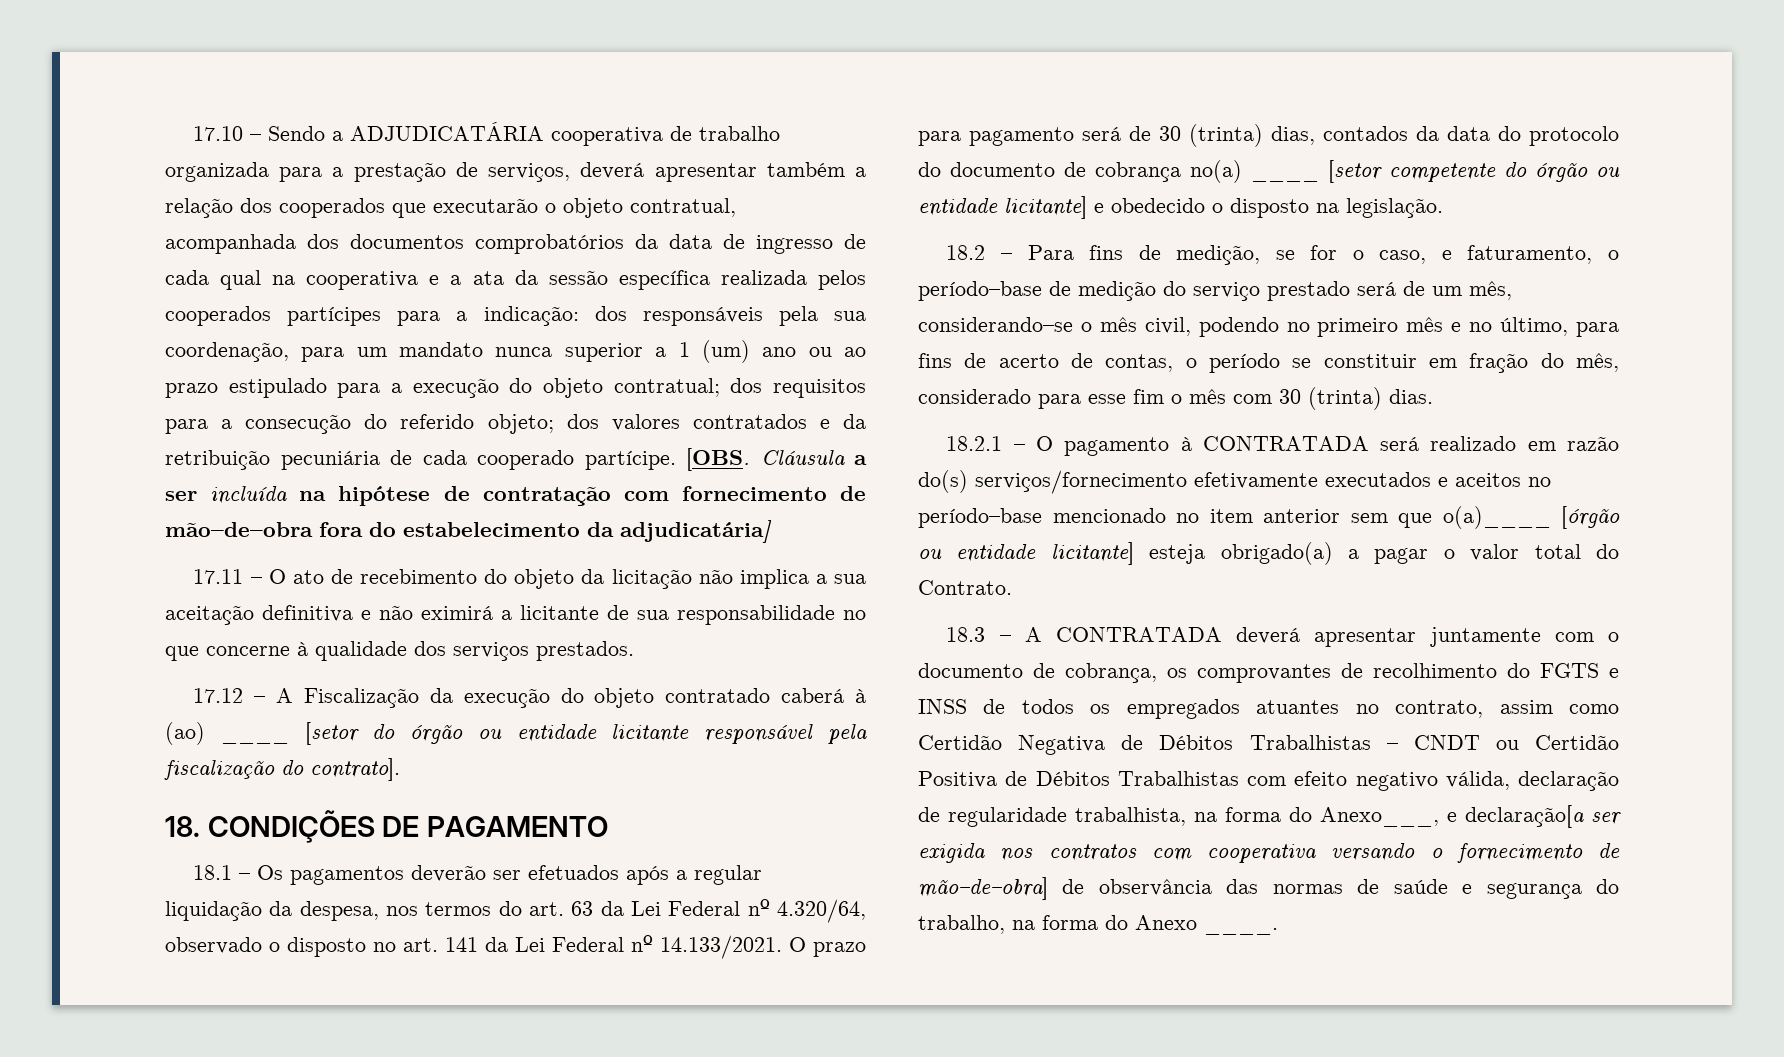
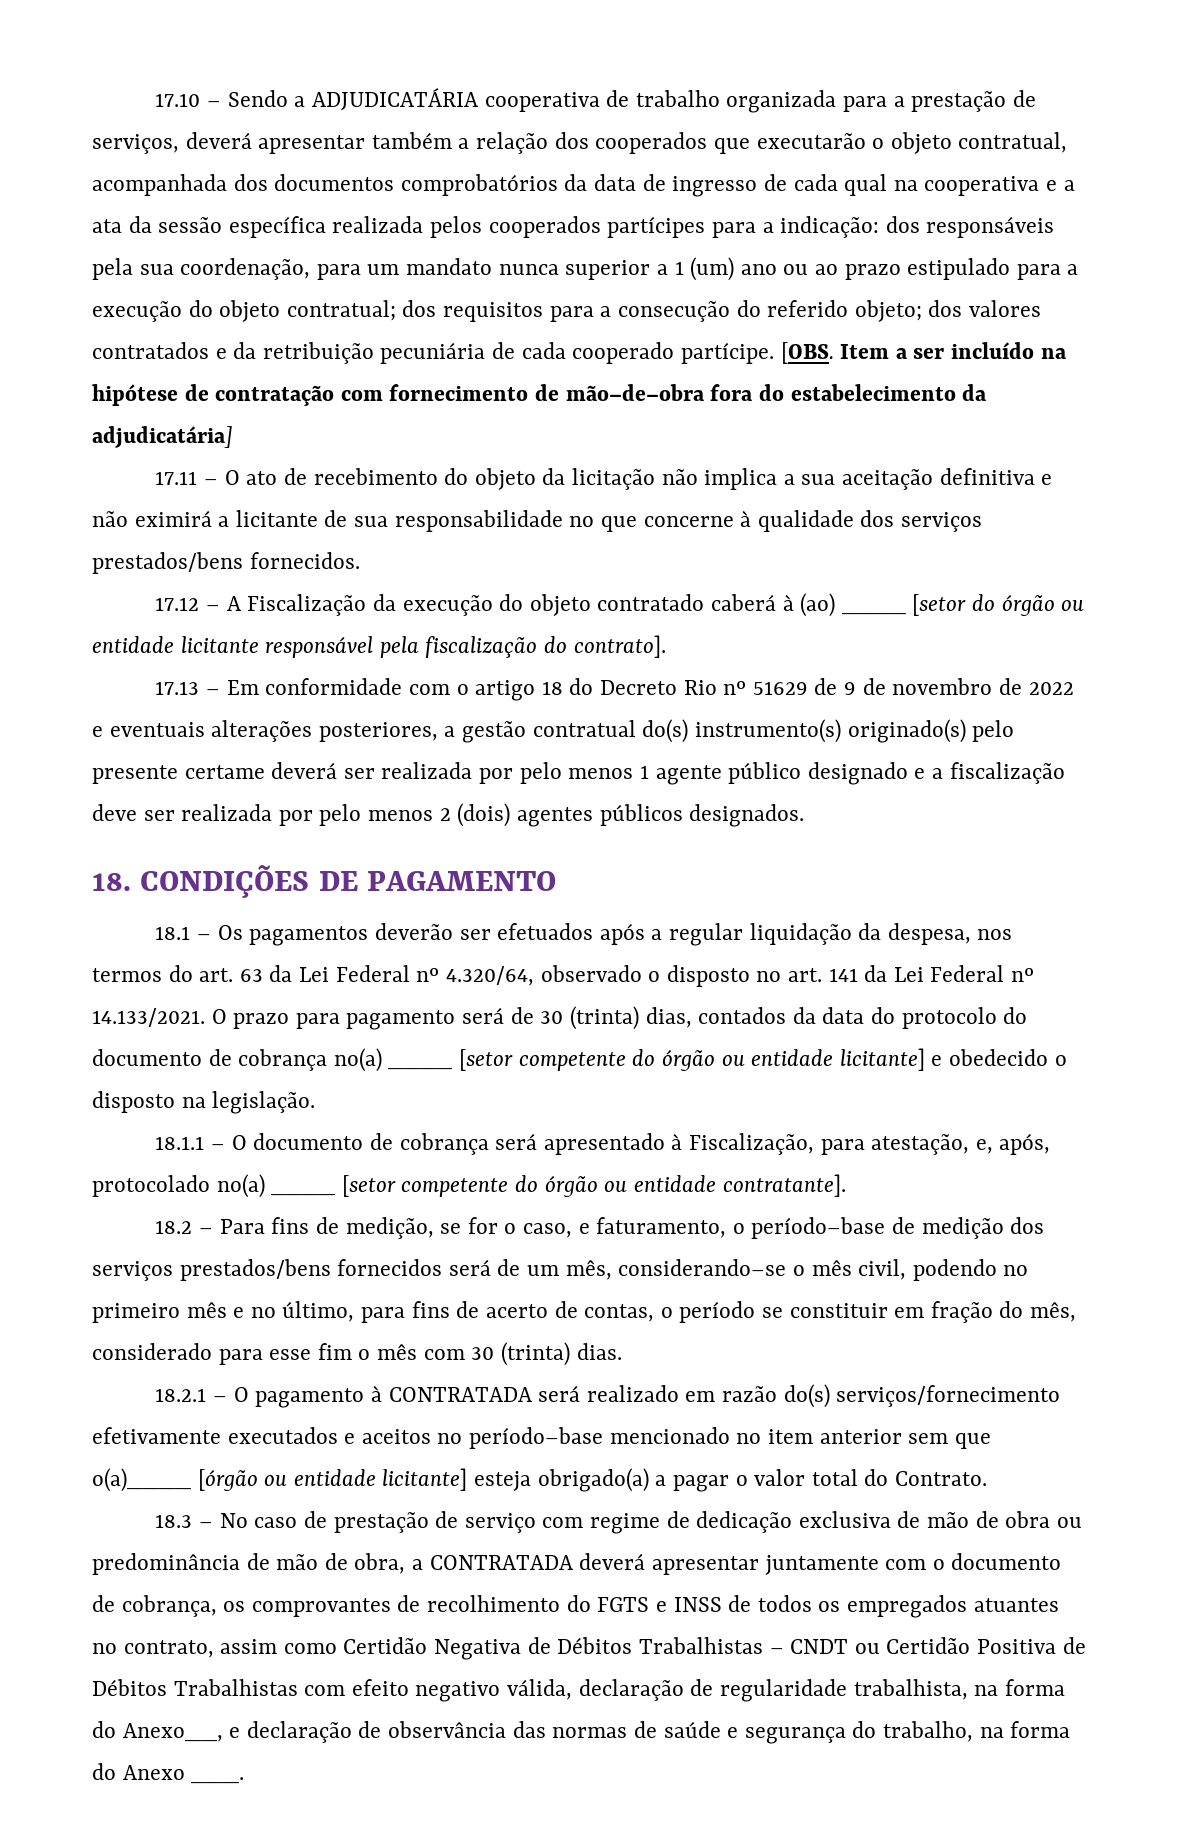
- [OBS. Cláusula a ser incluída na hipótese de contratação com fornecimento de mão–de–obra fora do estabelecimento da adjudicatária]
+ [OBS. Item a ser incluído na hipótese de contratação com fornecimento de mão–de–obra fora do estabelecimento da adjudicatária]
- 17.11 – O ato de recebimento do objeto da licitação não implica a sua aceitação definitiva e não eximirá a licitante de sua responsabilidade no que concerne à qualidade dos serviços prestados.
+ 17.11 – O ato de recebimento do objeto da licitação não implica a sua aceitação definitiva e não eximirá a licitante de sua responsabilidade no que concerne à qualidade dos serviços prestados/bens fornecidos.
+ 17.13 – Em conformidade com o artigo 18 do Decreto Rio nº 51629 de 9 de novembro de 2022 e eventuais alterações posteriores, a gestão contratual do(s) instrumento(s) originado(s) pelo presente certame deverá ser realizada por pelo menos 1 agente público designado e a fiscalização deve ser realizada por pelo menos 2 (dois) agentes públicos designados.
+ 18.1.1 – O documento de cobrança será apresentado à Fiscalização, para atestação, e, após, protocolado no(a) ____ [setor competente do órgão ou entidade contratante].
- 18.2 – Para fins de medição, se for o caso, e faturamento, o período–base de medição do serviço prestado será de um mês, considerando–se o mês civil, podendo no primeiro mês e no último, para fins de acerto de contas, o período se constituir em fração do mês, considerado para esse fim o mês com 30 (trinta) dias.
+ 18.2 – Para fins de medição, se for o caso, e faturamento, o período–base de medição dos serviços prestados/bens fornecidos será de um mês, considerando–se o mês civil, podendo no primeiro mês e no último, para fins de acerto de contas, o período se constituir em fração do mês, considerado para esse fim o mês com 30 (trinta) dias.
- 18.3 – A CONTRATADA deverá apresentar juntamente com o documento de cobrança, os comprovantes de recolhimento do FGTS e INSS de todos os empregados atuantes no contrato, assim como Certidão Negativa de Débitos Trabalhistas – CNDT ou Certidão Positiva de Débitos Trabalhistas com efeito negativo válida, declaração de regularidade trabalhista, na forma do Anexo___, e declaração[a ser exigida nos contratos com cooperativa versando o fornecimento de mão–de–obra] de observância das normas de saúde e segurança do trabalho, na forma do Anexo ____.
+ 18.3 – No caso de prestação de serviço com regime de dedicação exclusiva de mão de obra ou predominância de mão de obra, a CONTRATADA deverá apresentar juntamente com o documento de cobrança, os comprovantes de recolhimento do FGTS e INSS de todos os empregados atuantes no contrato, assim como Certidão Negativa de Débitos Trabalhistas – CNDT ou Certidão Positiva de Débitos Trabalhistas com efeito negativo válida, declaração de regularidade trabalhista, na forma do Anexo__, e declaração de observância das normas de saúde e segurança do trabalho, na forma do Anexo ___.

